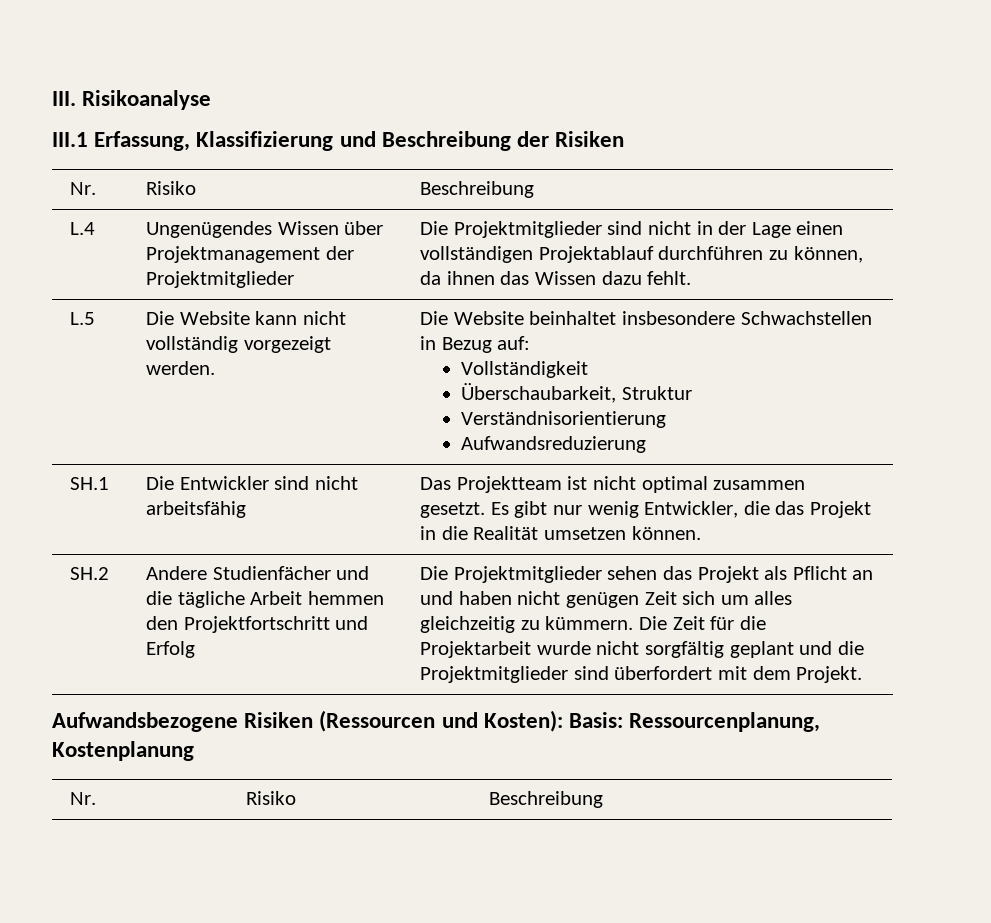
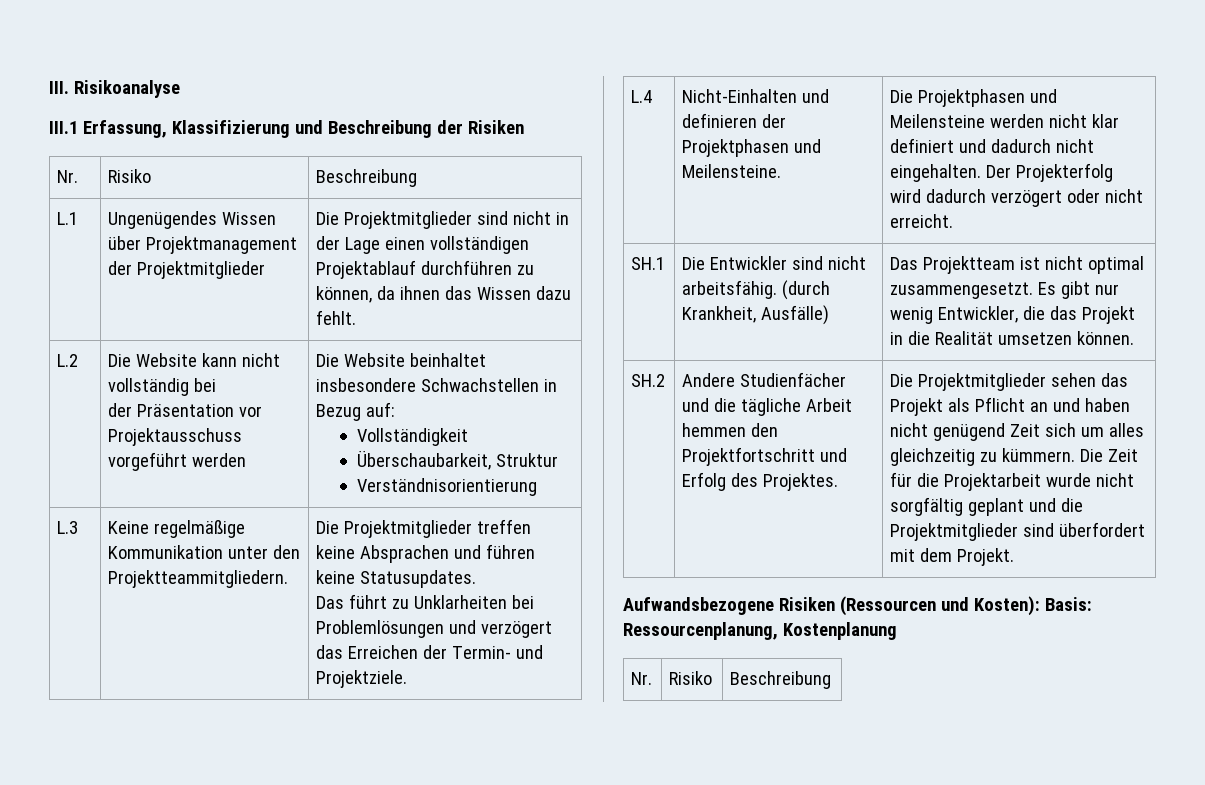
- L.4 | Ungenügendes Wissen über Projektmanagement der Projektmitglieder | Die Projektmitglieder sind nicht in der Lage einen vollständigen Projektablauf durchführen zu können, da ihnen das Wissen dazu fehlt.
+ L.1 | Ungenügendes Wissen über Projektmanagement der Projektmitglieder | Die Projektmitglieder sind nicht in der Lage einen vollständigen Projektablauf durchführen zu können, da ihnen das Wissen dazu fehlt.
- L.5 | Die Website kann nicht vollständig vorgezeigt werden. | Die Website beinhaltet insbesondere Schwachstellen in Bezug auf:
+ L.2 | Die Website kann nicht vollständig bei
+ der Präsentation vor Projektausschuss vorgeführt werden | Die Website beinhaltet insbesondere Schwachstellen in Bezug auf:
  Vollständigkeit
  Überschaubarkeit, Struktur
  Verständnisorientierung
- Aufwandsreduzierung
+ L.3 | Keine regelmäßige Kommunikation unter den Projektteammitgliedern. | Die Projektmitglieder treffen keine Absprachen und führen keine Statusupdates.
+ Das führt zu Unklarheiten bei Problemlösungen und verzögert das Erreichen der Termin- und Projektziele.
+ L.4 | Nicht-Einhalten und definieren der Projektphasen und Meilensteine. | Die Projektphasen und Meilensteine werden nicht klar definiert und dadurch nicht eingehalten. Der Projekterfolg wird dadurch verzögert oder nicht erreicht.
- SH.1 | Die Entwickler sind nicht arbeitsfähig | Das Projektteam ist nicht optimal zusammen gesetzt. Es gibt nur wenig Entwickler, die das Projekt in die Realität umsetzen können.
+ SH.1 | Die Entwickler sind nicht arbeitsfähig. (durch Krankheit, Ausfälle) | Das Projektteam ist nicht optimal zusammengesetzt. Es gibt nur wenig Entwickler, die das Projekt in die Realität umsetzen können.
- Andere Studienfächer und die tägliche Arbeit hemmen den Projektfortschritt und Erfolg
+ Andere Studienfächer und die tägliche Arbeit hemmen den Projektfortschritt und Erfolg des Projektes.
- Die Projektmitglieder sehen das Projekt als Pflicht an und haben nicht genügen Zeit sich um alles gleichzeitig zu kümmern.
+ Die Projektmitglieder sehen das Projekt als Pflicht an und haben nicht genügend Zeit sich um alles gleichzeitig zu kümmern.

